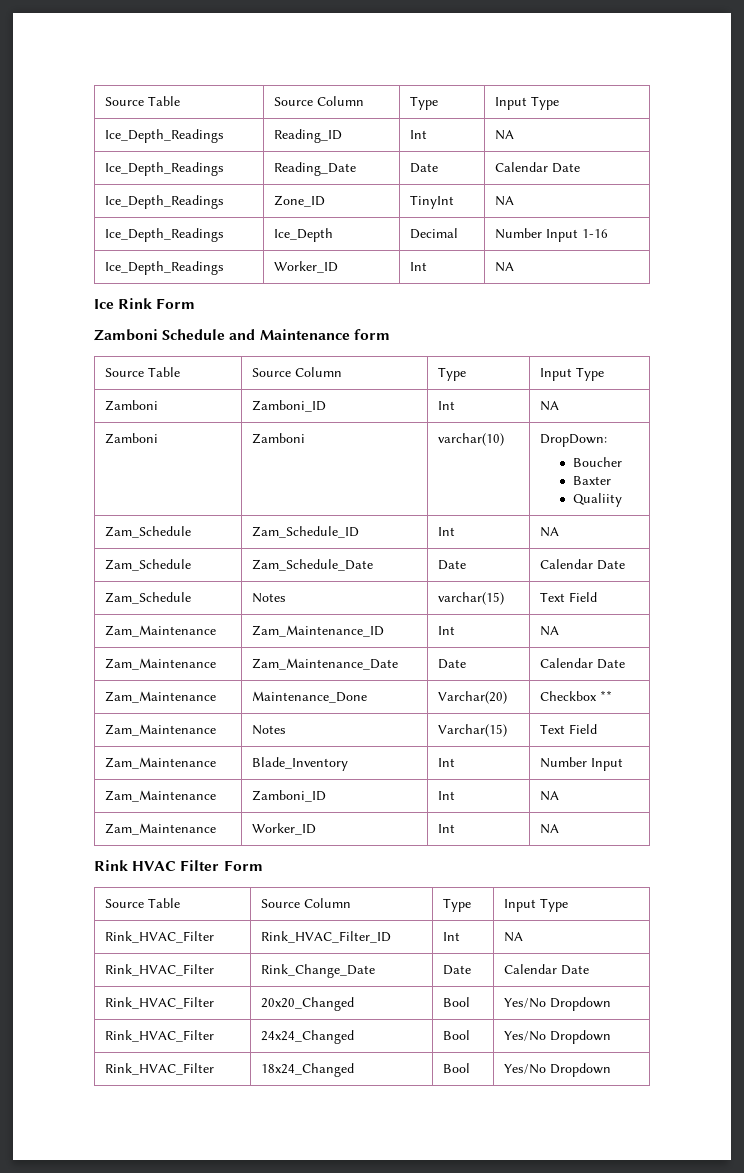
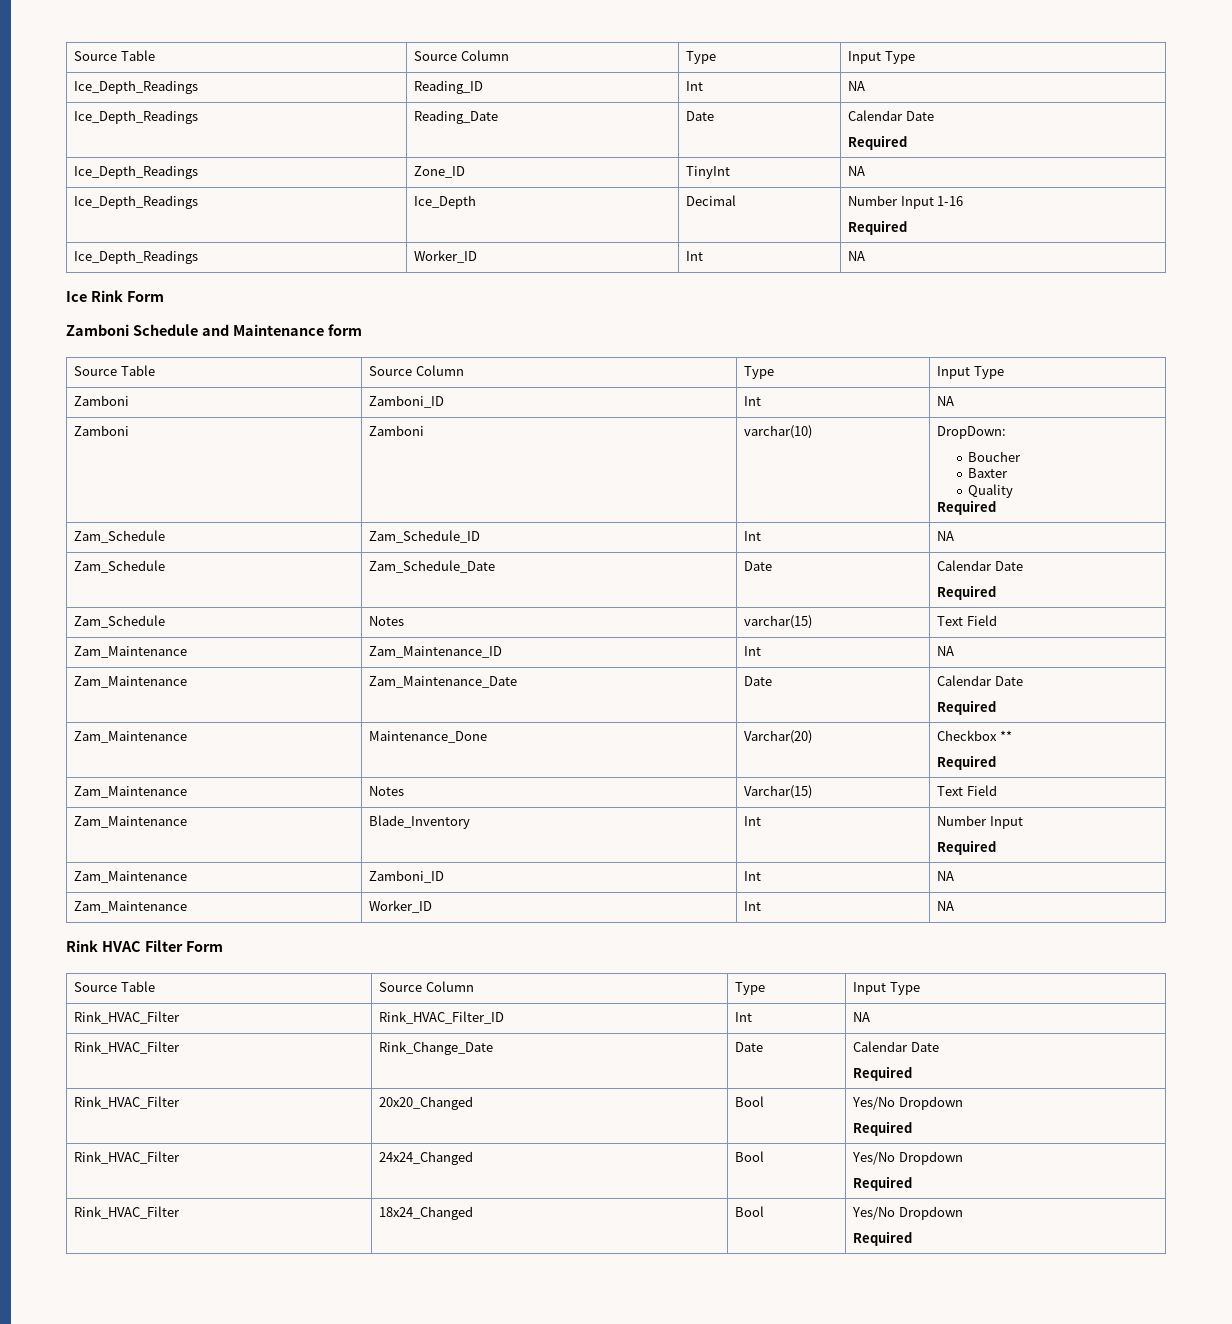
  Ice_Depth_Readings | Reading_Date | Date | Calendar Date
+ Required
  Ice_Depth_Readings | Ice_Depth | Decimal | Number Input 1-16
+ Required
  Zamboni | Zamboni | varchar(10) | DropDown:
  Boucher
  Baxter
- Qualiity
+ Quality
+ Required
  Zam_Schedule | Zam_Schedule_Date | Date | Calendar Date
+ Required
  Zam_Maintenance | Zam_Maintenance_Date | Date | Calendar Date
+ Required
  Zam_Maintenance | Maintenance_Done | Varchar(20) | Checkbox **
+ Required
  Zam_Maintenance | Blade_Inventory | Int | Number Input
+ Required
  Rink_HVAC_Filter | Rink_Change_Date | Date | Calendar Date
+ Required
  Rink_HVAC_Filter | 20x20_Changed | Bool | Yes/No Dropdown
+ Required
  Rink_HVAC_Filter | 24x24_Changed | Bool | Yes/No Dropdown
+ Required
  Rink_HVAC_Filter | 18x24_Changed | Bool | Yes/No Dropdown
+ Required

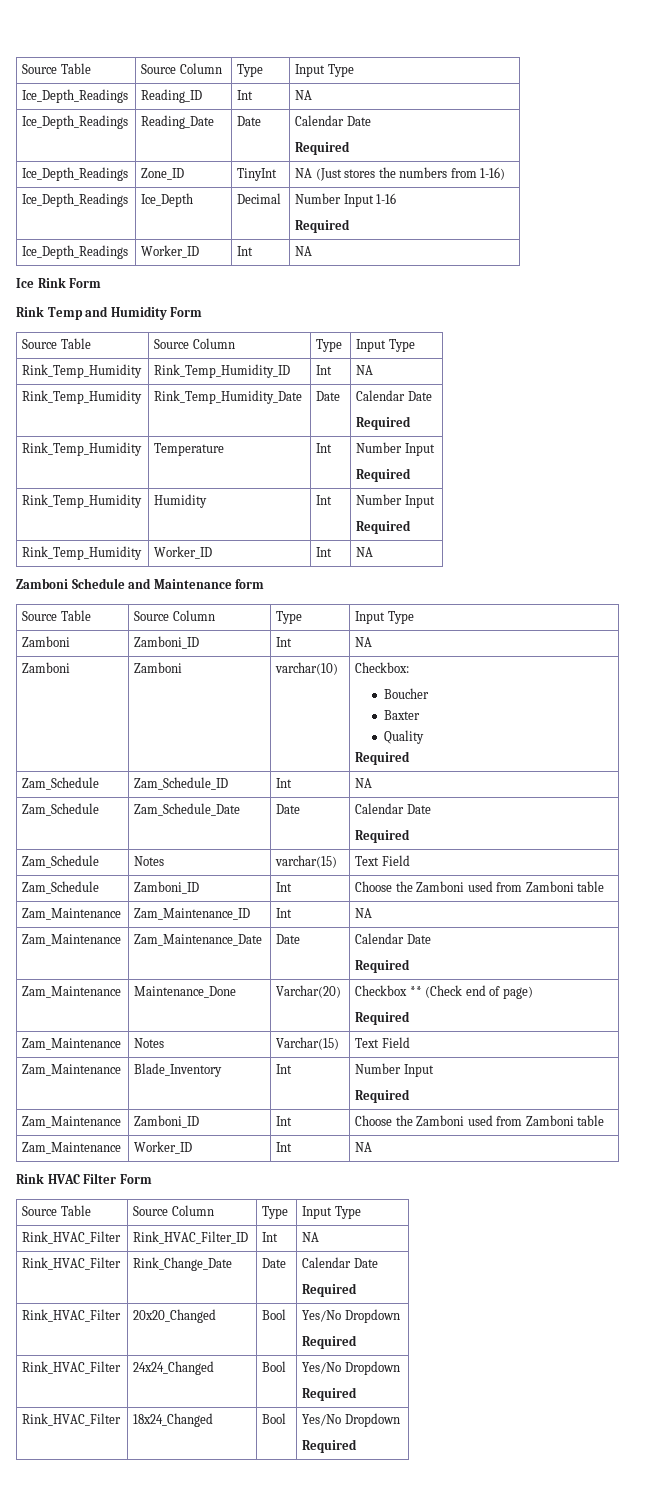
- Ice_Depth_Readings | Zone_ID | TinyInt | NA
+ Ice_Depth_Readings | Zone_ID | TinyInt | NA (Just stores the numbers from 1-16)
+ Rink Temp and Humidity Form
+ Source Table | Source Column | Type | Input Type
+ Rink_Temp_Humidity | Rink_Temp_Humidity_ID | Int | NA
+ Rink_Temp_Humidity | Rink_Temp_Humidity_Date | Date | Calendar Date
+ Required
+ Rink_Temp_Humidity | Temperature | Int | Number Input
+ Required
+ Rink_Temp_Humidity | Humidity | Int | Number Input
+ Required
+ Rink_Temp_Humidity | Worker_ID | Int | NA
- Zamboni | Zamboni | varchar(10) | DropDown:
+ Zamboni | Zamboni | varchar(10) | Checkbox:
+ Zam_Schedule | Zamboni_ID | Int | Choose the Zamboni used from Zamboni table
- Zam_Maintenance | Maintenance_Done | Varchar(20) | Checkbox **
+ Zam_Maintenance | Maintenance_Done | Varchar(20) | Checkbox ** (Check end of page)
- Zam_Maintenance | Zamboni_ID | Int | NA
+ Zam_Maintenance | Zamboni_ID | Int | Choose the Zamboni used from Zamboni table

